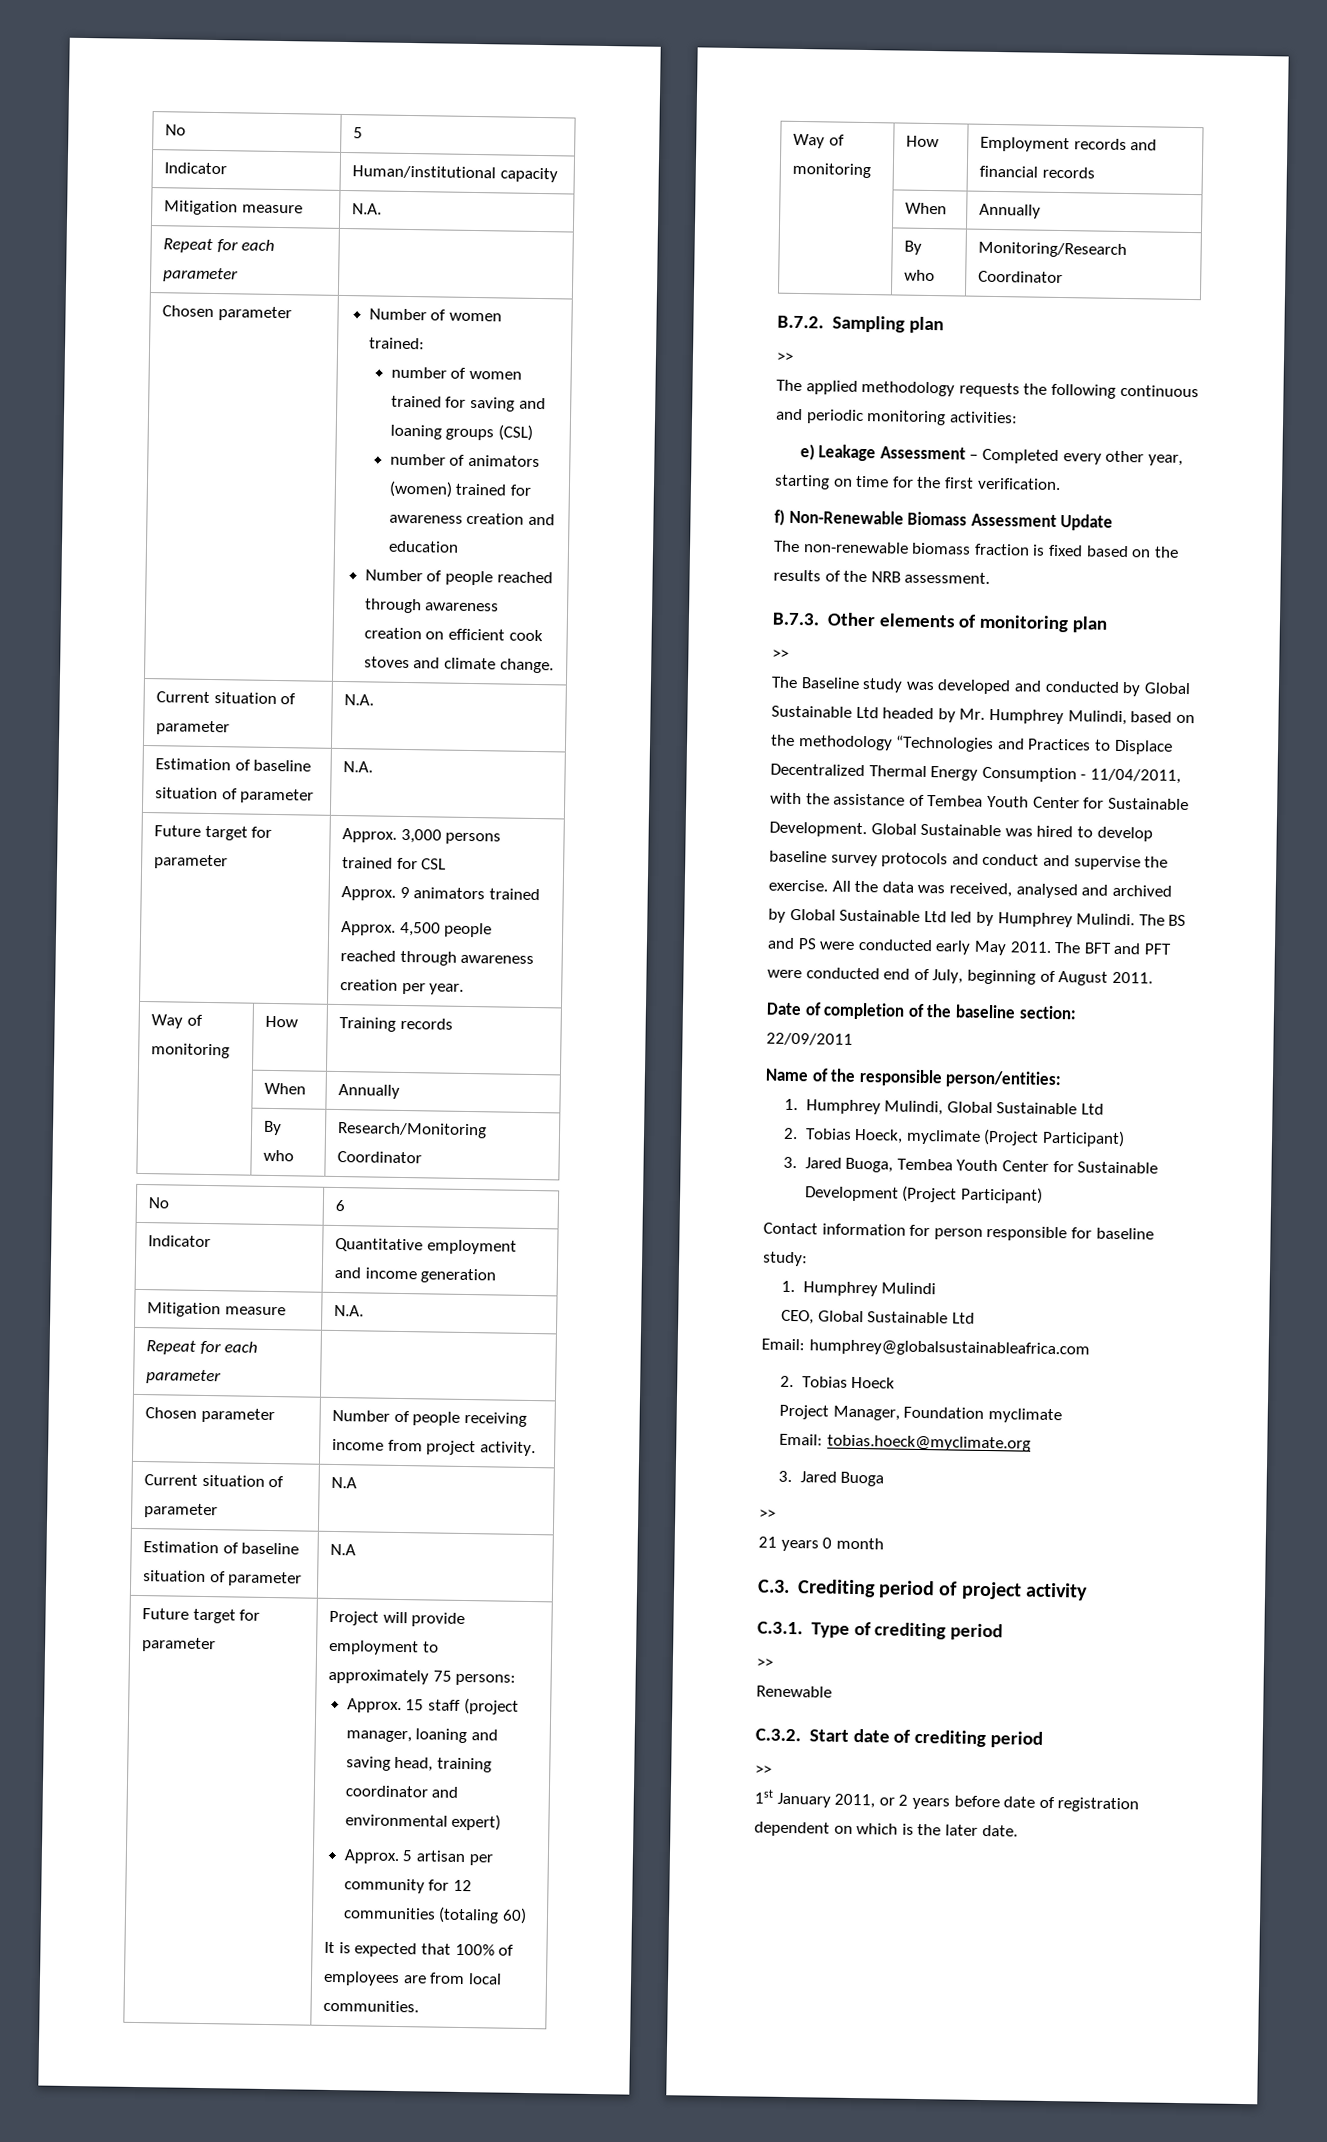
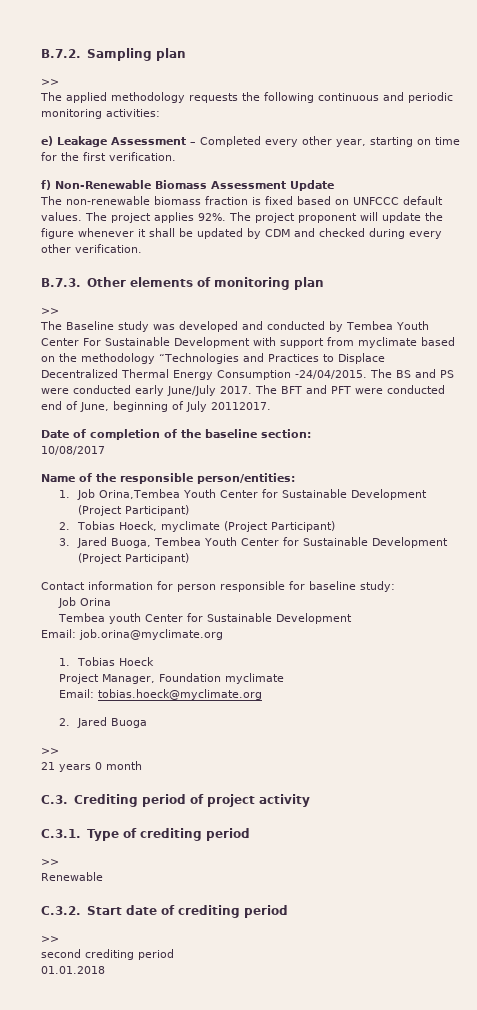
- No | 5
- Indicator | Human/institutional capacity
- Mitigation measure | N.A.
- Repeat for each parameter |
- Chosen parameter | Number of women trained:
- number of women trained for saving and loaning groups (CSL)
- number of animators (women) trained for awareness creation and education
- Number of people reached through awareness creation on efficient cook stoves and climate change.
- Current situation of parameter | N.A.
- Estimation of baseline situation of parameter | N.A.
- Future target for parameter | Approx. 3,000 persons trained for CSL
- Approx. 9 animators trained
- Approx. 4,500 people reached through awareness creation per year.
- Way of monitoring | How | Training records
- | When | Annually
- | By who | Research/Monitoring Coordinator
- No | 6
- Indicator | Quantitative employment and income generation
- Mitigation measure | N.A.
- Repeat for each parameter |
- Chosen parameter | Number of people receiving income from project activity.
- Current situation of parameter | N.A
- Estimation of baseline situation of parameter | N.A
- Future target for parameter | Project will provide employment to approximately 75 persons:
- Approx. 15 staff (project manager, loaning and saving head, training coordinator and environmental expert)
- Approx. 5 artisan per community for 12 communities (totaling 60)
- It is expected that 100% of employees are from local communities.
- Way of monitoring | How | Employment records and financial records
- | When | Annually
- | By who | Monitoring/Research Coordinator
- The non-renewable biomass fraction is fixed based on the results of the NRB assessment.
+ The non-renewable biomass fraction is fixed based on UNFCCC default values. The project applies 92%. The project proponent will update the figure whenever it shall be updated by CDM and checked during every other verification.
- The Baseline study was developed and conducted by Global Sustainable Ltd headed by Mr. Humphrey Mulindi, based on the methodology “Technologies and Practices to Displace Decentralized Thermal Energy Consumption - 11/04/2011, with the assistance of Tembea Youth Center for Sustainable Development. Global Sustainable was hired to develop baseline survey protocols and conduct and supervise the exercise. All the data was received, analysed and archived by Global Sustainable Ltd led by Humphrey Mulindi.
+ The Baseline study was developed and conducted by Tembea Youth Center For Sustainable Development with support from myclimate based on the methodology “Technologies and Practices to Displace Decentralized Thermal Energy Consumption -24/04/2015.
- The BS and PS were conducted early May 2011.
+ The BS and PS were conducted early June/July 2017.
- The BFT and PFT were conducted end of July, beginning of August 2011.
+ The BFT and PFT were conducted end of June, beginning of July 20112017.
- 22/09/2011
+ 10/08/2017
- 1. Humphrey Mulindi, Global Sustainable Ltd
+ 1. Job Orina,Tembea Youth Center for Sustainable Development (Project Participant)
- 1. Humphrey Mulindi
- CEO, Global Sustainable Ltd
- Email: humphrey@globalsustainableafrica.com
- 2. Tobias Hoeck
+ Job Orina
+ Tembea youth Center for Sustainable Development
+ Email: job.orina@myclimate.org
+ 1. Tobias Hoeck
- 3. Jared Buoga
+ 2. Jared Buoga
- 1st January 2011, or 2 years before date of registration dependent on which is the later date.
+ second crediting period
+ 01.01.2018

